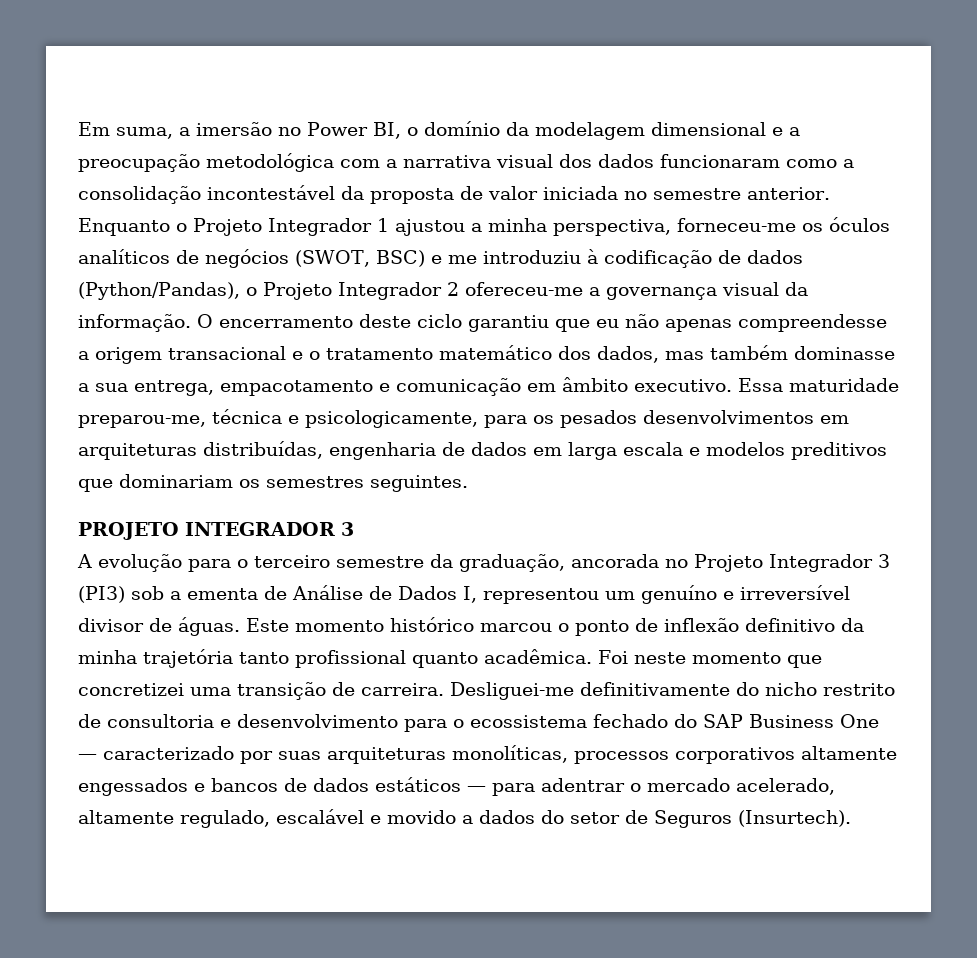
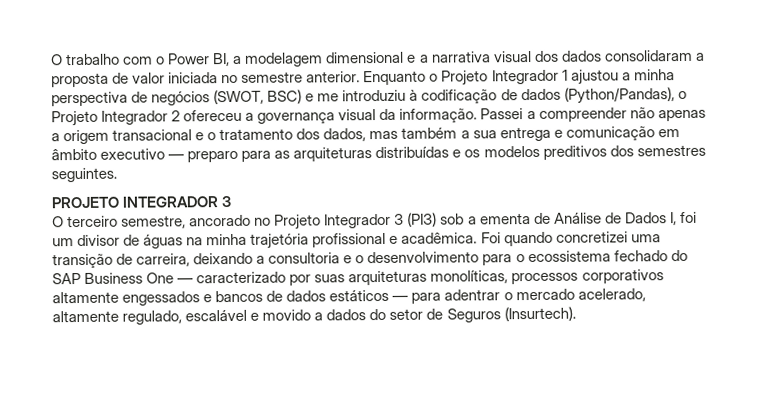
- Em suma, a imersão no Power BI, o domínio da modelagem dimensional e a preocupação metodológica com a narrativa visual dos dados funcionaram como a consolidação incontestável da proposta de valor iniciada no semestre anterior.
+ O trabalho com o Power BI, a modelagem dimensional e a narrativa visual dos dados consolidaram a proposta de valor iniciada no semestre anterior.
- Enquanto o Projeto Integrador 1 ajustou a minha perspectiva, forneceu-me os óculos analíticos de negócios (SWOT, BSC) e me introduziu à codificação de dados (Python/Pandas), o Projeto Integrador 2 ofereceu-me a governança visual da informação.
+ Enquanto o Projeto Integrador 1 ajustou a minha perspectiva de negócios (SWOT, BSC) e me introduziu à codificação de dados (Python/Pandas), o Projeto Integrador 2 ofereceu a governança visual da informação.
- O encerramento deste ciclo garantiu que eu não apenas compreendesse a origem transacional e o tratamento matemático dos dados, mas também dominasse a sua entrega, empacotamento e comunicação em âmbito executivo. Essa maturidade preparou-me, técnica e psicologicamente, para os pesados desenvolvimentos em arquiteturas distribuídas, engenharia de dados em larga escala e modelos preditivos que dominariam os semestres seguintes.
+ Passei a compreender não apenas a origem transacional e o tratamento dos dados, mas também a sua entrega e comunicação em âmbito executivo — preparo para as arquiteturas distribuídas e os modelos preditivos dos semestres seguintes.
- A evolução para o terceiro semestre da graduação, ancorada no Projeto Integrador 3 (PI3) sob a ementa de Análise de Dados I, representou um genuíno e irreversível divisor de águas. Este momento histórico marcou o ponto de inflexão definitivo da minha trajetória tanto profissional quanto acadêmica. Foi neste momento que concretizei uma transição de carreira. Desliguei-me definitivamente do nicho restrito de consultoria e desenvolvimento para o ecossistema fechado do SAP Business One — caracterizado por suas arquiteturas monolíticas, processos corporativos altamente engessados e bancos de dados estáticos — para adentrar o mercado acelerado, altamente regulado, escalável e movido a dados do setor de Seguros (Insurtech).
+ O terceiro semestre, ancorado no Projeto Integrador 3 (PI3) sob a ementa de Análise de Dados I, foi um divisor de águas na minha trajetória profissional e acadêmica. Foi quando concretizei uma transição de carreira, deixando a consultoria e o desenvolvimento para o ecossistema fechado do SAP Business One — caracterizado por suas arquiteturas monolíticas, processos corporativos altamente engessados e bancos de dados estáticos — para adentrar o mercado acelerado, altamente regulado, escalável e movido a dados do setor de Seguros (Insurtech).

